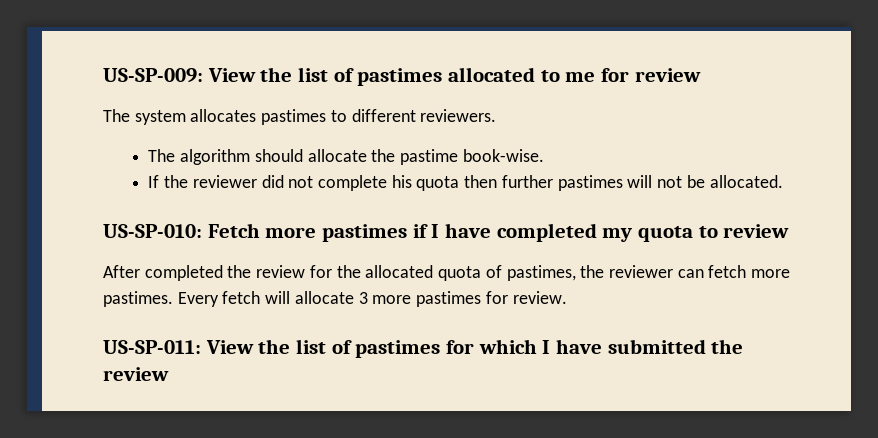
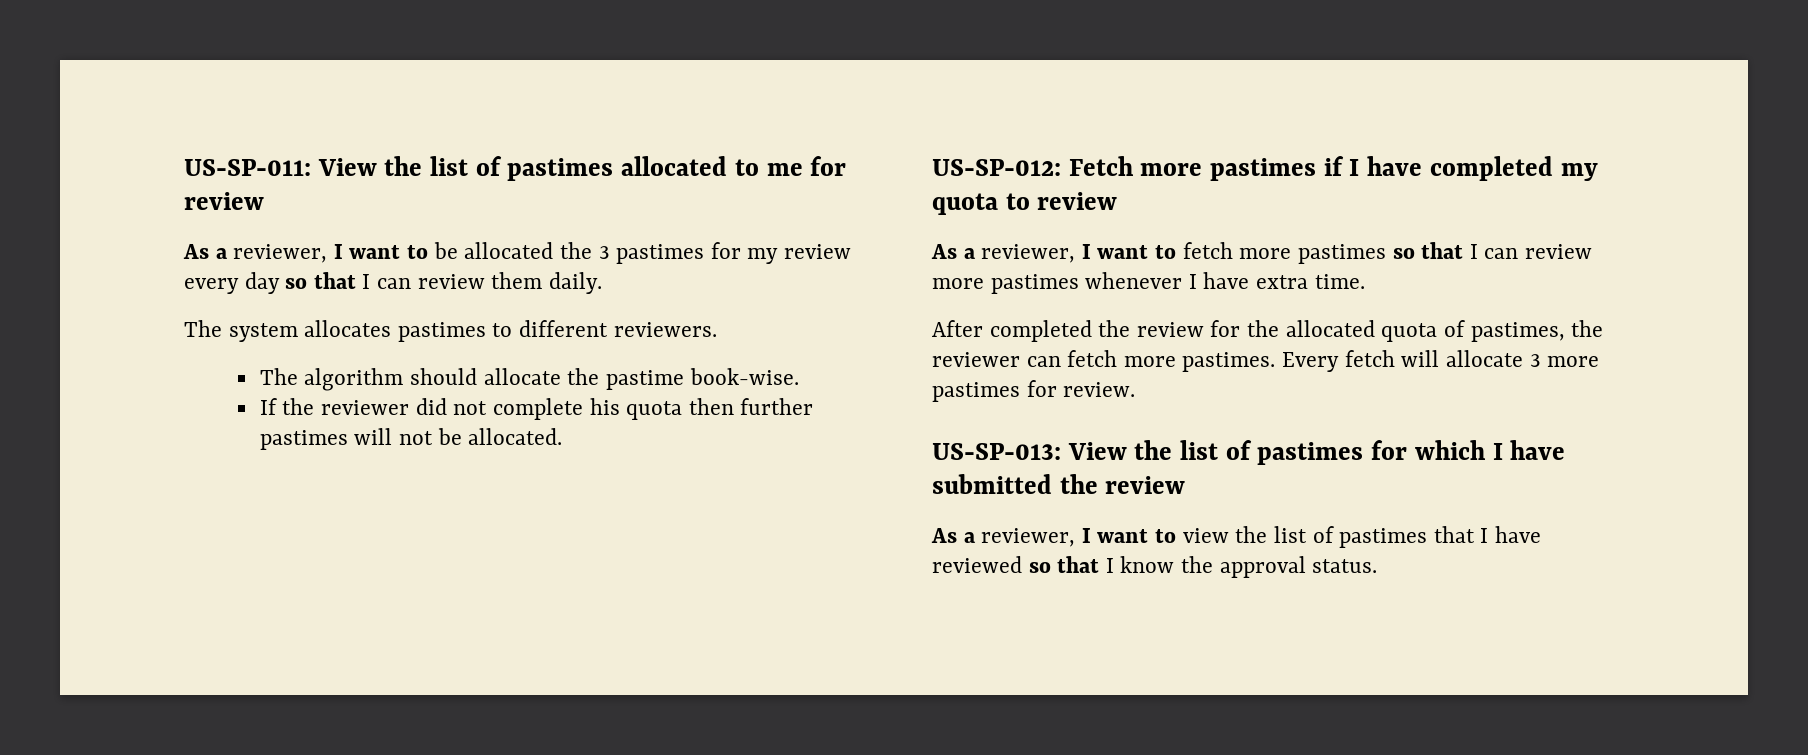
- US-SP-009: View the list of pastimes allocated to me for review
+ US-SP-011: View the list of pastimes allocated to me for review
+ As a reviewer, I want to be allocated the 3 pastimes for my review every day so that I can review them daily.
- US-SP-010: Fetch more pastimes if I have completed my quota to review
+ US-SP-012: Fetch more pastimes if I have completed my quota to review
+ As a reviewer, I want to fetch more pastimes so that I can review more pastimes whenever I have extra time.
- US-SP-011: View the list of pastimes for which I have submitted the review
+ US-SP-013: View the list of pastimes for which I have submitted the review
+ As a reviewer, I want to view the list of pastimes that I have reviewed so that I know the approval status.

